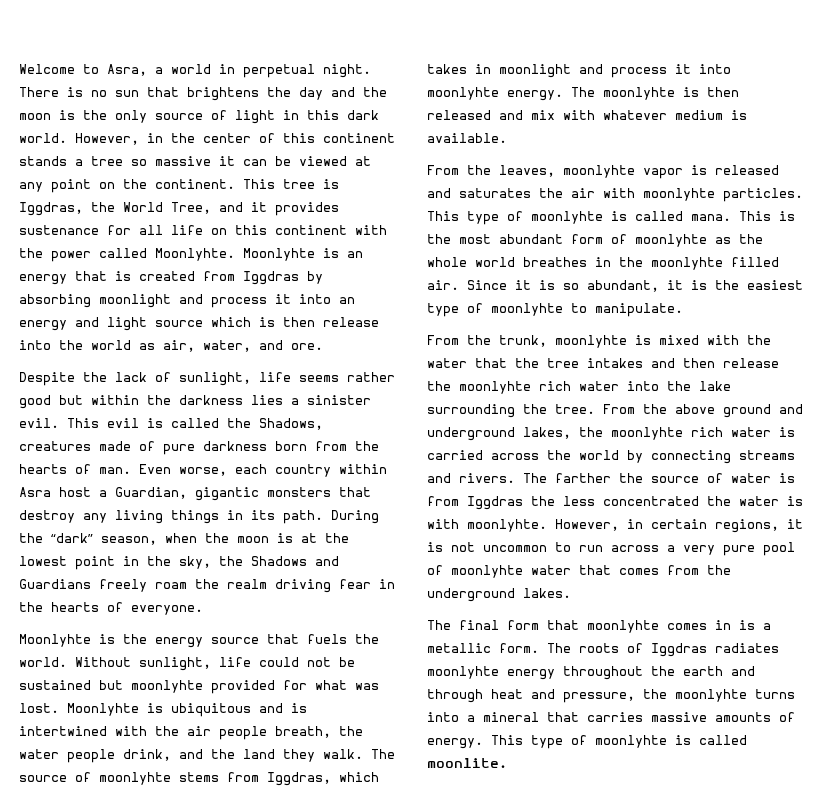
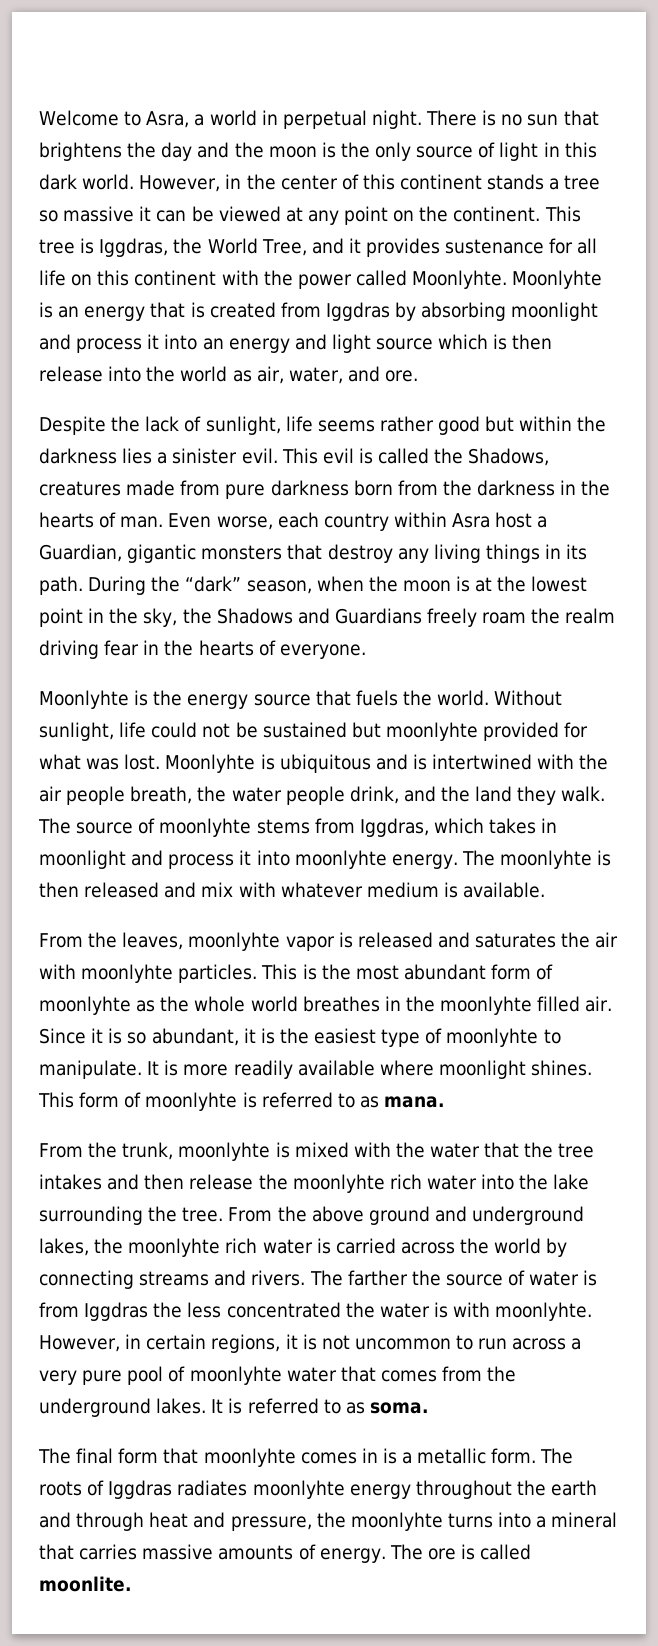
- This evil is called the Shadows, creatures made of pure darkness born from the hearts of man.
+ This evil is called the Shadows, creatures made from pure darkness born from the darkness in the hearts of man.
- This type of moonlyhte is called mana. This is the most abundant form of moonlyhte as the whole world breathes in the moonlyhte filled air.
+ This is the most abundant form of moonlyhte as the whole world breathes in the moonlyhte filled air.
+ It is more readily available where moonlight shines. This form of moonlyhte is referred to as mana.
+ It is referred to as soma.
- This type of moonlyhte is called moonlite.
+ The ore is called moonlite.

